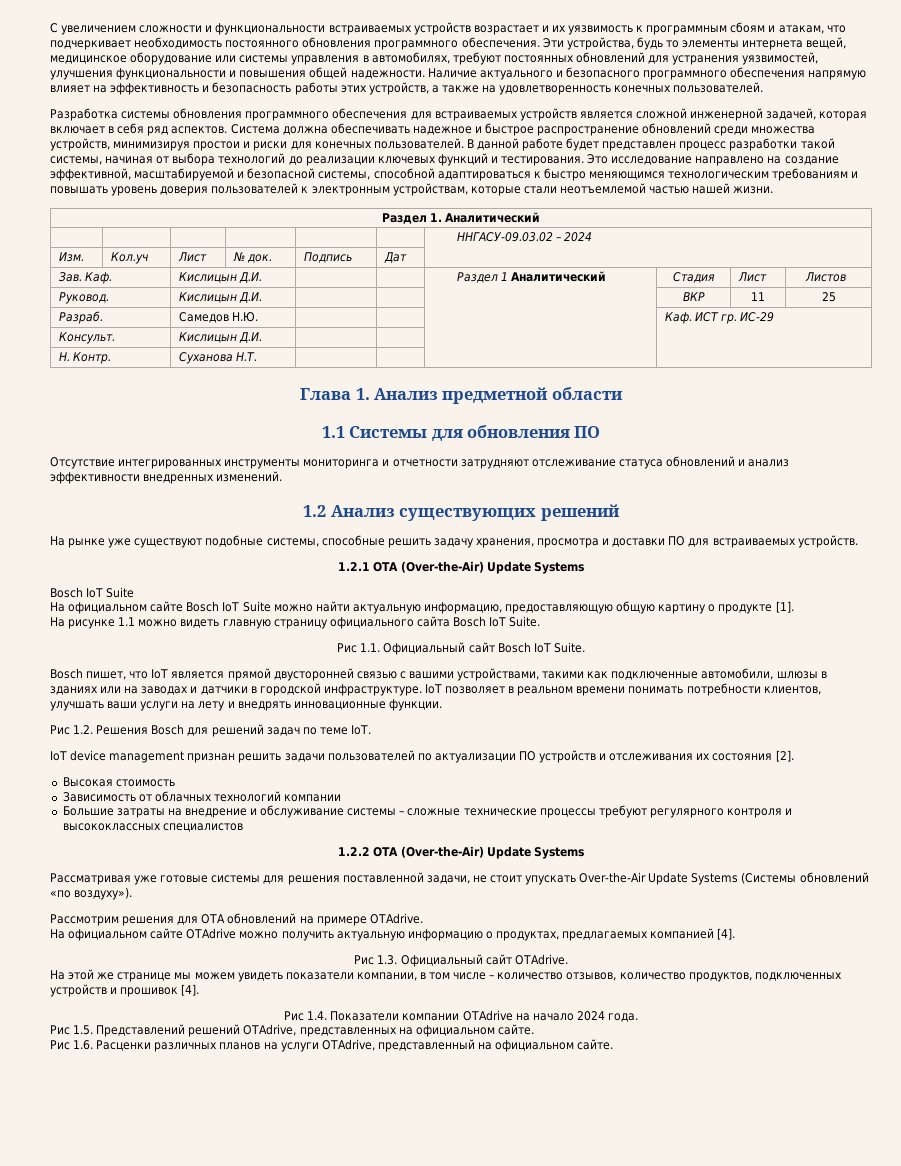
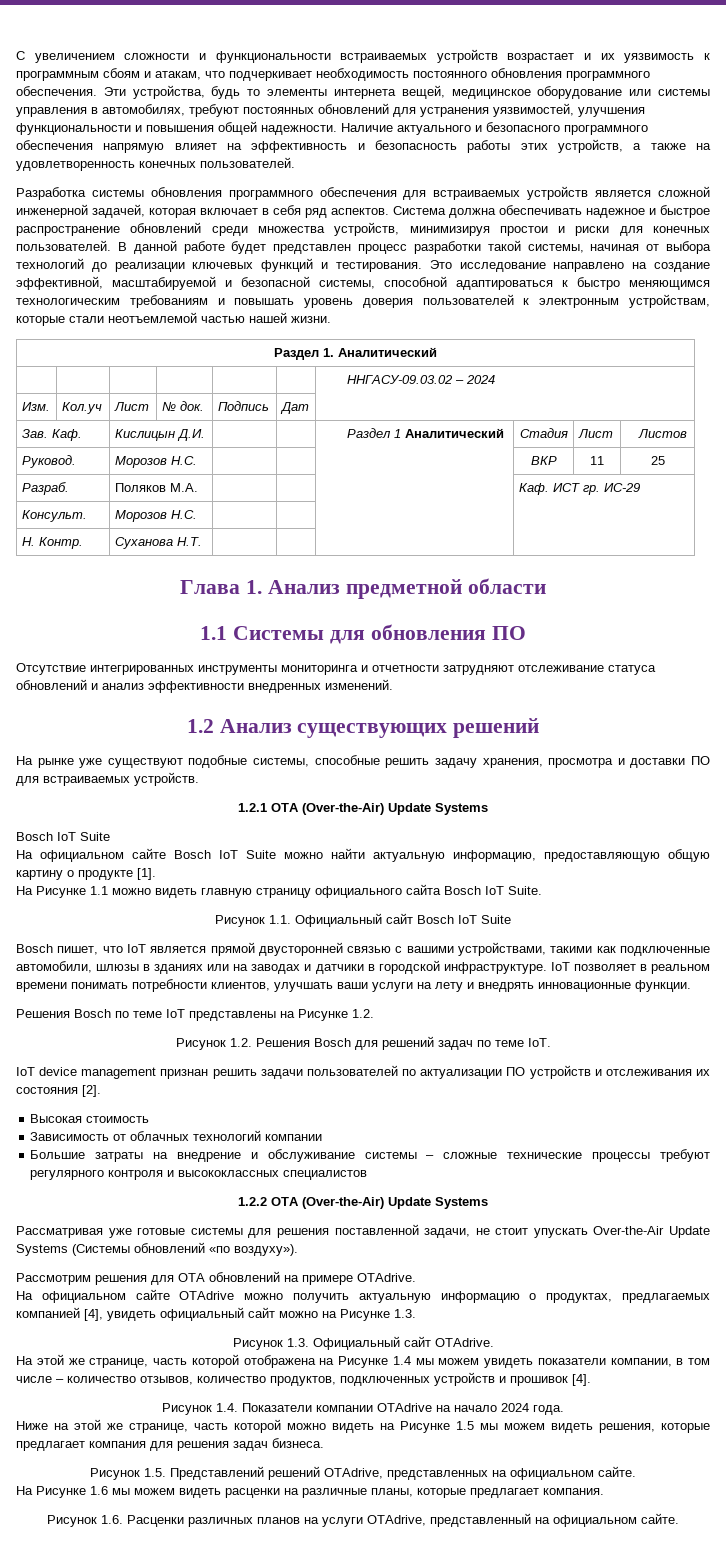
- Руковод. | Кислицын Д.И. | | | | ВКР | 11 | 25
+ Руковод. | Морозов Н.С. | | | | ВКР | 11 | 25
- Разраб. | Самедов Н.Ю. | | | | Каф. ИСТ гр. ИС-29
+ Разраб. | Поляков М.А. | | | | Каф. ИСТ гр. ИС-29
- Консульт. | Кислицын Д.И. | | | |
+ Консульт. | Морозов Н.С. | | | |
- На рисунке 1.1 можно видеть главную страницу официального сайта Bosch IoT Suite.
+ На Рисунке 1.1 можно видеть главную страницу официального сайта Bosch IoT Suite.
- Рис 1.1. Официальный сайт Bosch IoT Suite.
+ Рисунок 1.1. Официальный сайт Bosch IoT Suite
- Рис 1.2. Решения Bosch для решений задач по теме IoT.
+ Решения Bosch по теме IoT представлены на Рисунке 1.2.
+ Рисунок 1.2. Решения Bosch для решений задач по теме IoT.
- На официальном сайте OTAdrive можно получить актуальную информацию о продуктах, предлагаемых компанией [4].
- Рис 1.3. Официальный сайт OTAdrive.
+ На официальном сайте OTAdrive можно получить актуальную информацию о продуктах, предлагаемых компанией [4], увидеть официальный сайт можно на Рисунке 1.3.
+ Рисунок 1.3. Официальный сайт OTAdrive.
- На этой же странице мы можем увидеть показатели компании, в том числе – количество отзывов, количество продуктов, подключенных устройств и прошивок [4].
+ На этой же странице, часть которой отображена на Рисунке 1.4 мы можем увидеть показатели компании, в том числе – количество отзывов, количество продуктов, подключенных устройств и прошивок [4].
- Рис 1.4. Показатели компании OTAdrive на начало 2024 года.
+ Рисунок 1.4. Показатели компании OTAdrive на начало 2024 года.
- Рис 1.5. Представлений решений OTAdrive, представленных на официальном сайте.
+ Ниже на этой же странице, часть которой можно видеть на Рисунке 1.5 мы можем видеть решения, которые предлагает компания для решения задач бизнеса.
+ Рисунок 1.5. Представлений решений OTAdrive, представленных на официальном сайте.
- Рис 1.6. Расценки различных планов на услуги OTAdrive, представленный на официальном сайте.
+ На Рисунке 1.6 мы можем видеть расценки на различные планы, которые предлагает компания.
+ Рисунок 1.6. Расценки различных планов на услуги OTAdrive, представленный на официальном сайте.

